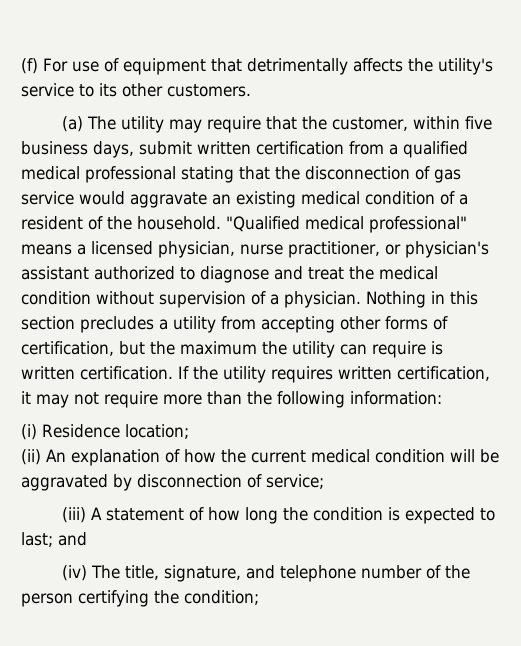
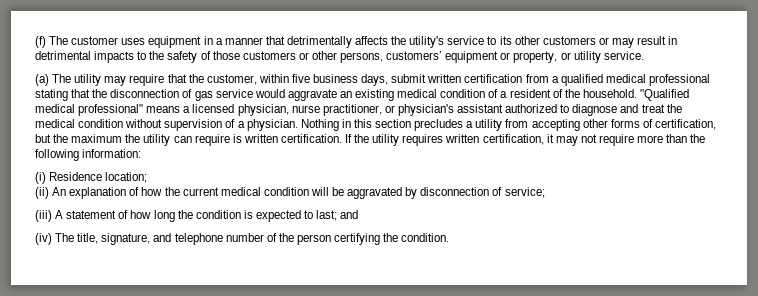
- (f) For use of equipment that detrimentally affects the utility's service to its other customers.
+ (f) The customer uses equipment in a manner that detrimentally affects the utility's service to its other customers or may result in detrimental impacts to the safety of those customers or other persons, customers’ equipment or property, or utility service.
- (iv) The title, signature, and telephone number of the person certifying the condition;
+ (iv) The title, signature, and telephone number of the person certifying the condition.

